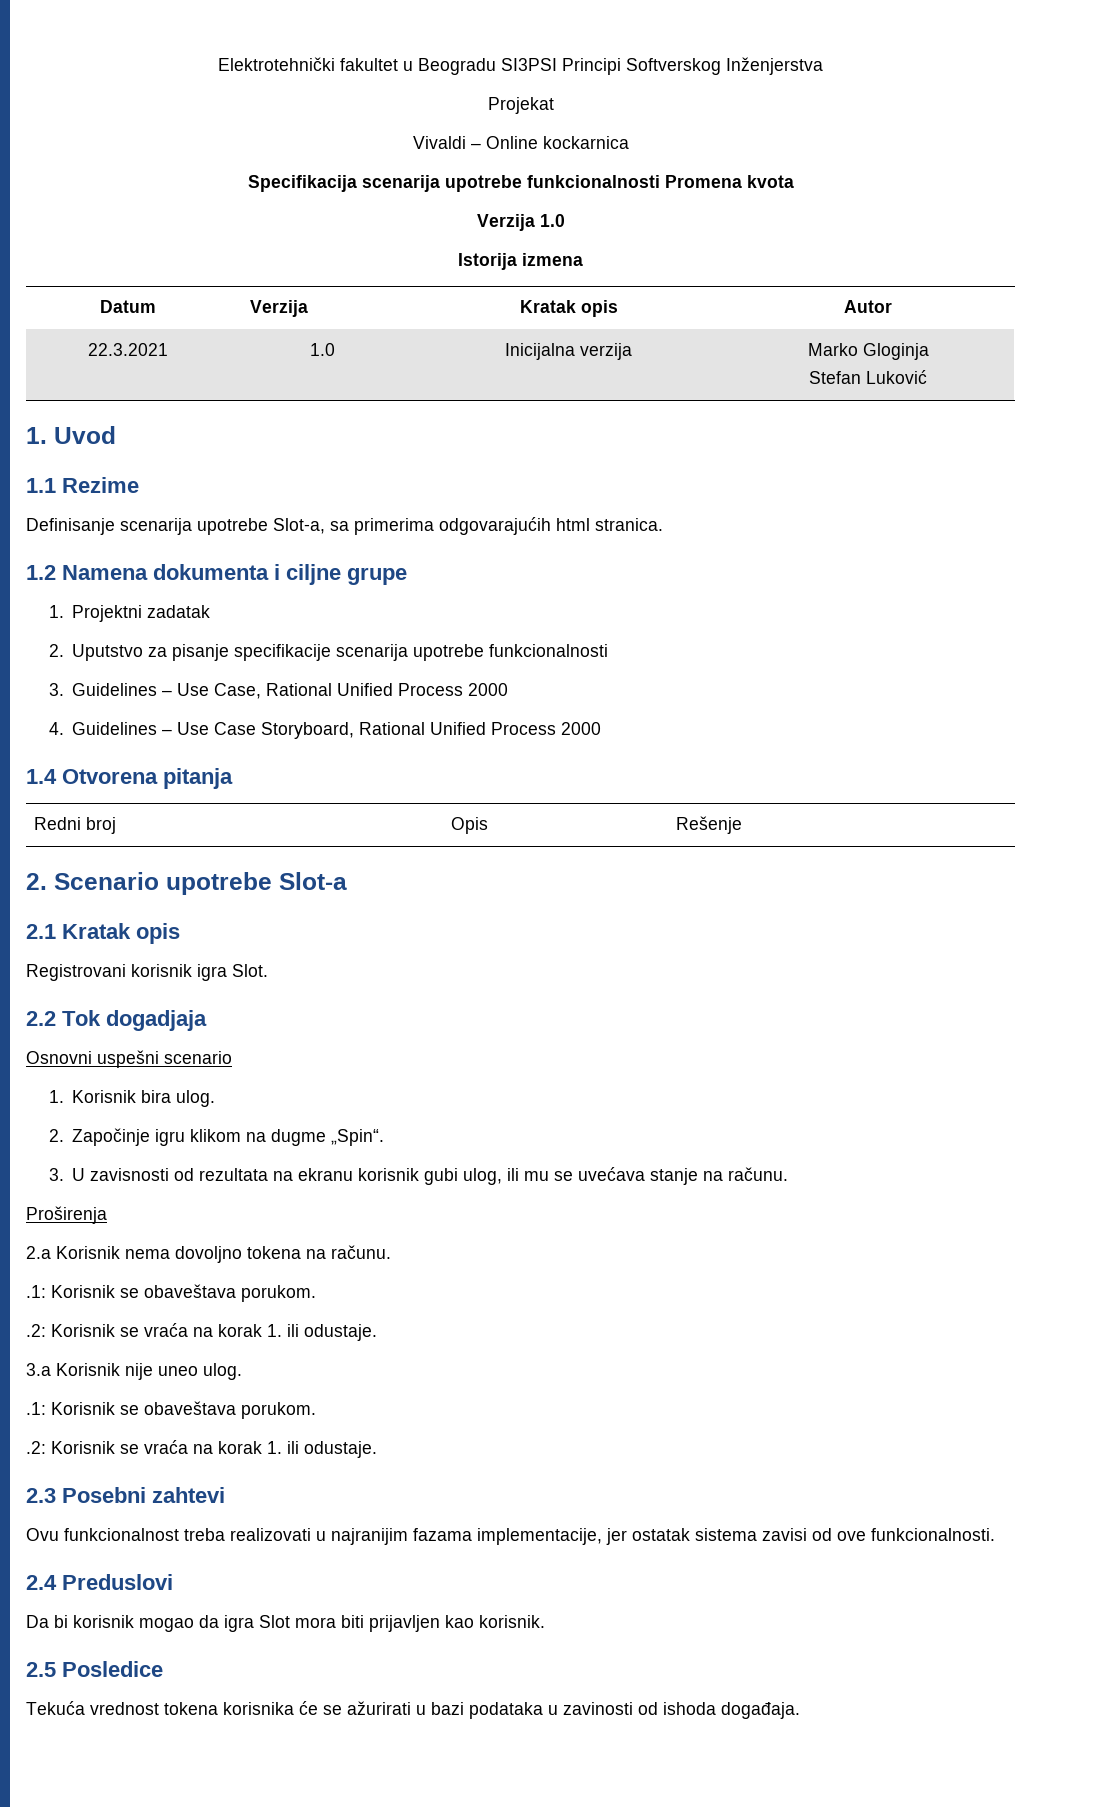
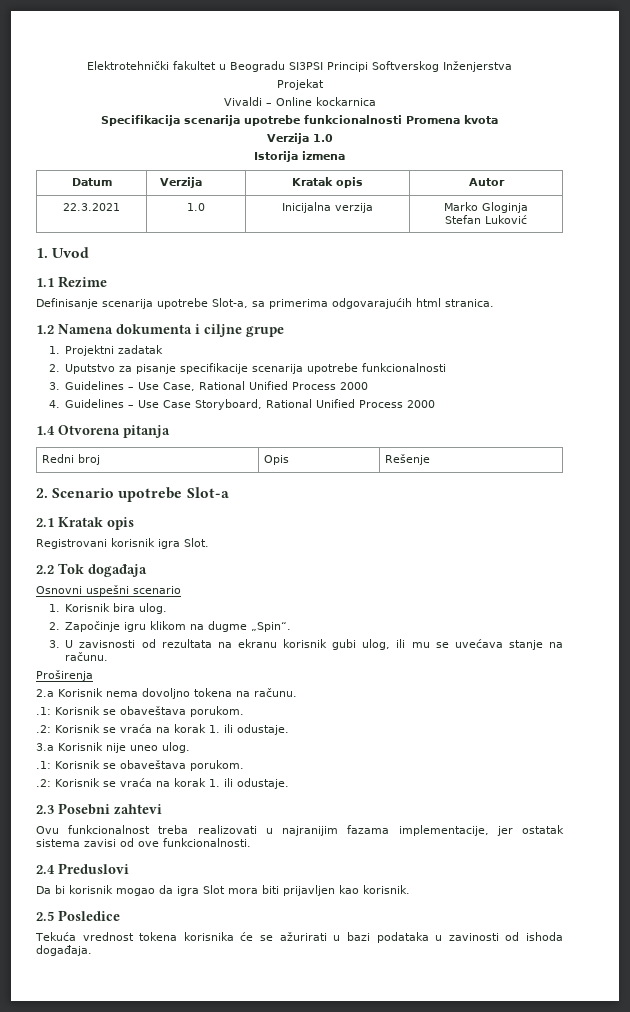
- 2.2 Tok dogadjaja
+ 2.2 Tok događaja

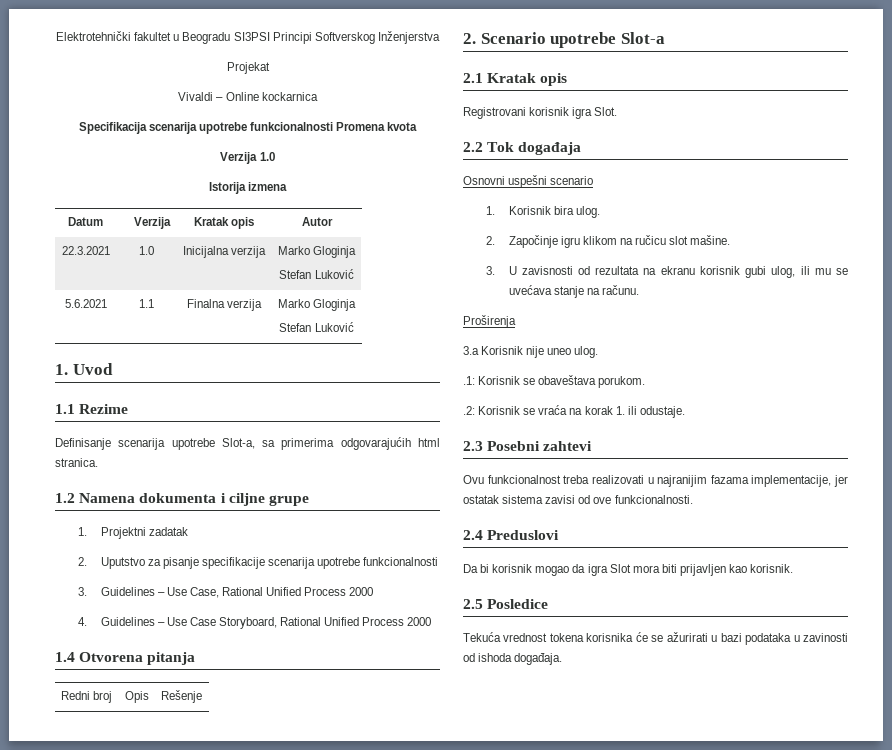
+ 5.6.2021 | 1.1 | Finalna verzija | Marko Gloginja
+ Stefan Luković
- 2. Započinje igru klikom na dugme „Spin“.
+ 2. Započinje igru klikom na ručicu slot mašine.
- 2.a Korisnik nema dovoljno tokena na računu.
- .1: Korisnik se obaveštava porukom.
- .2: Korisnik se vraća na korak 1. ili odustaje.

